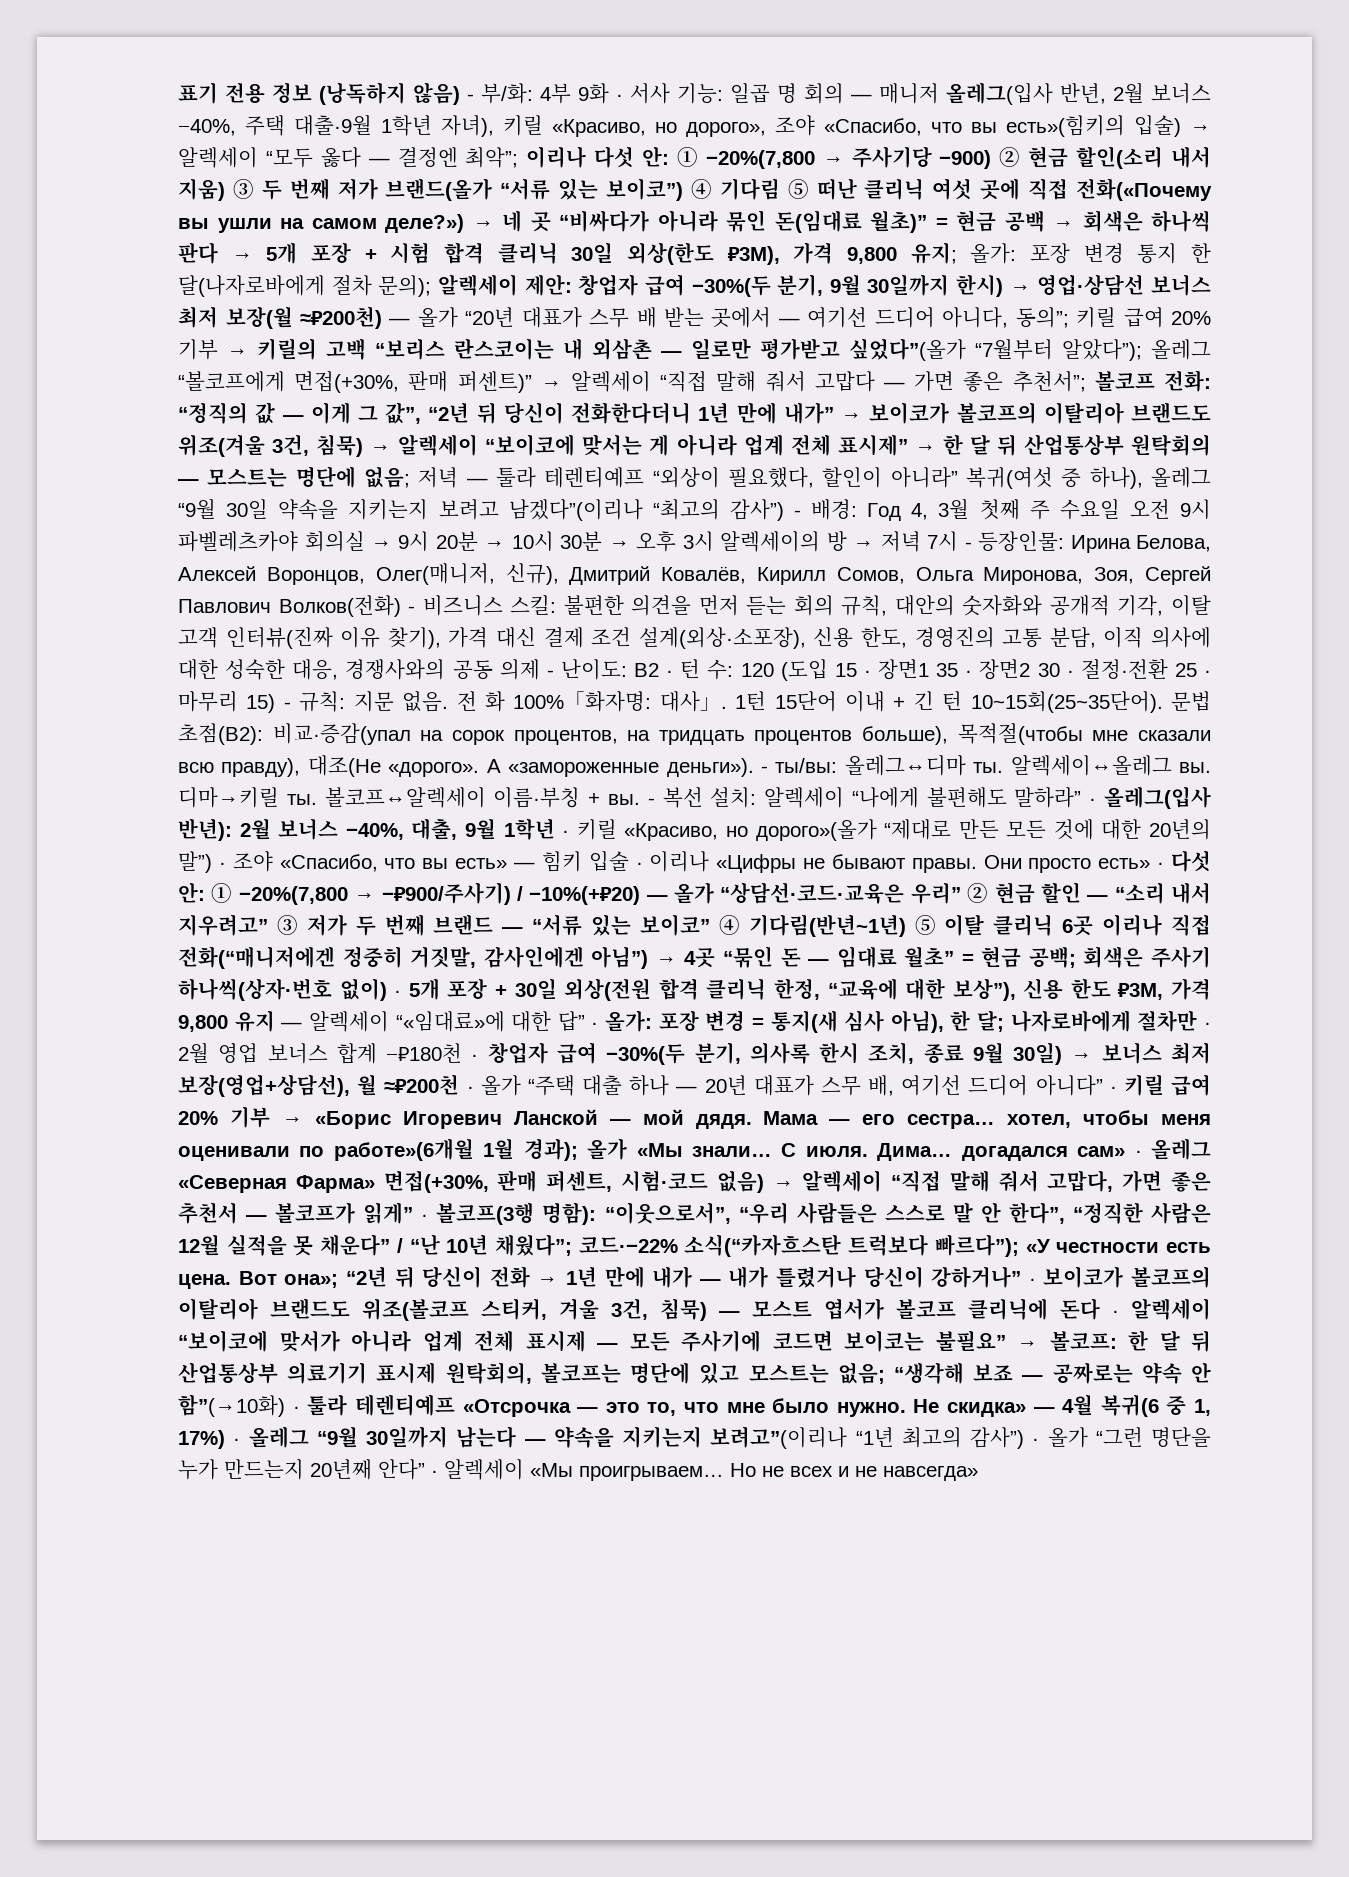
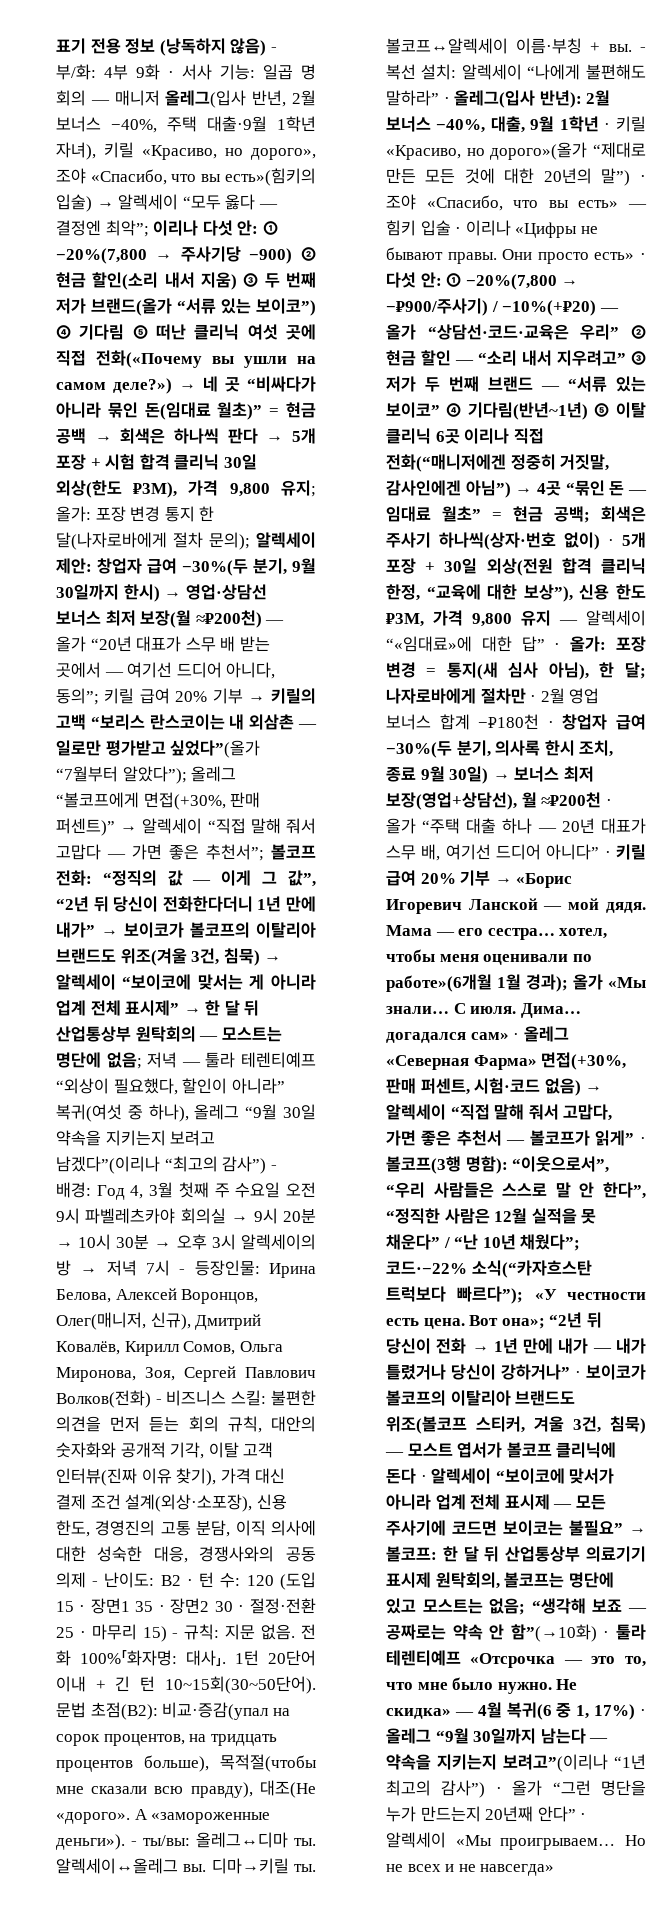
- 1턴 15단어 이내 + 긴 턴 10~15회(25~35단어).
+ 1턴 20단어 이내 + 긴 턴 10~15회(30~50단어).

